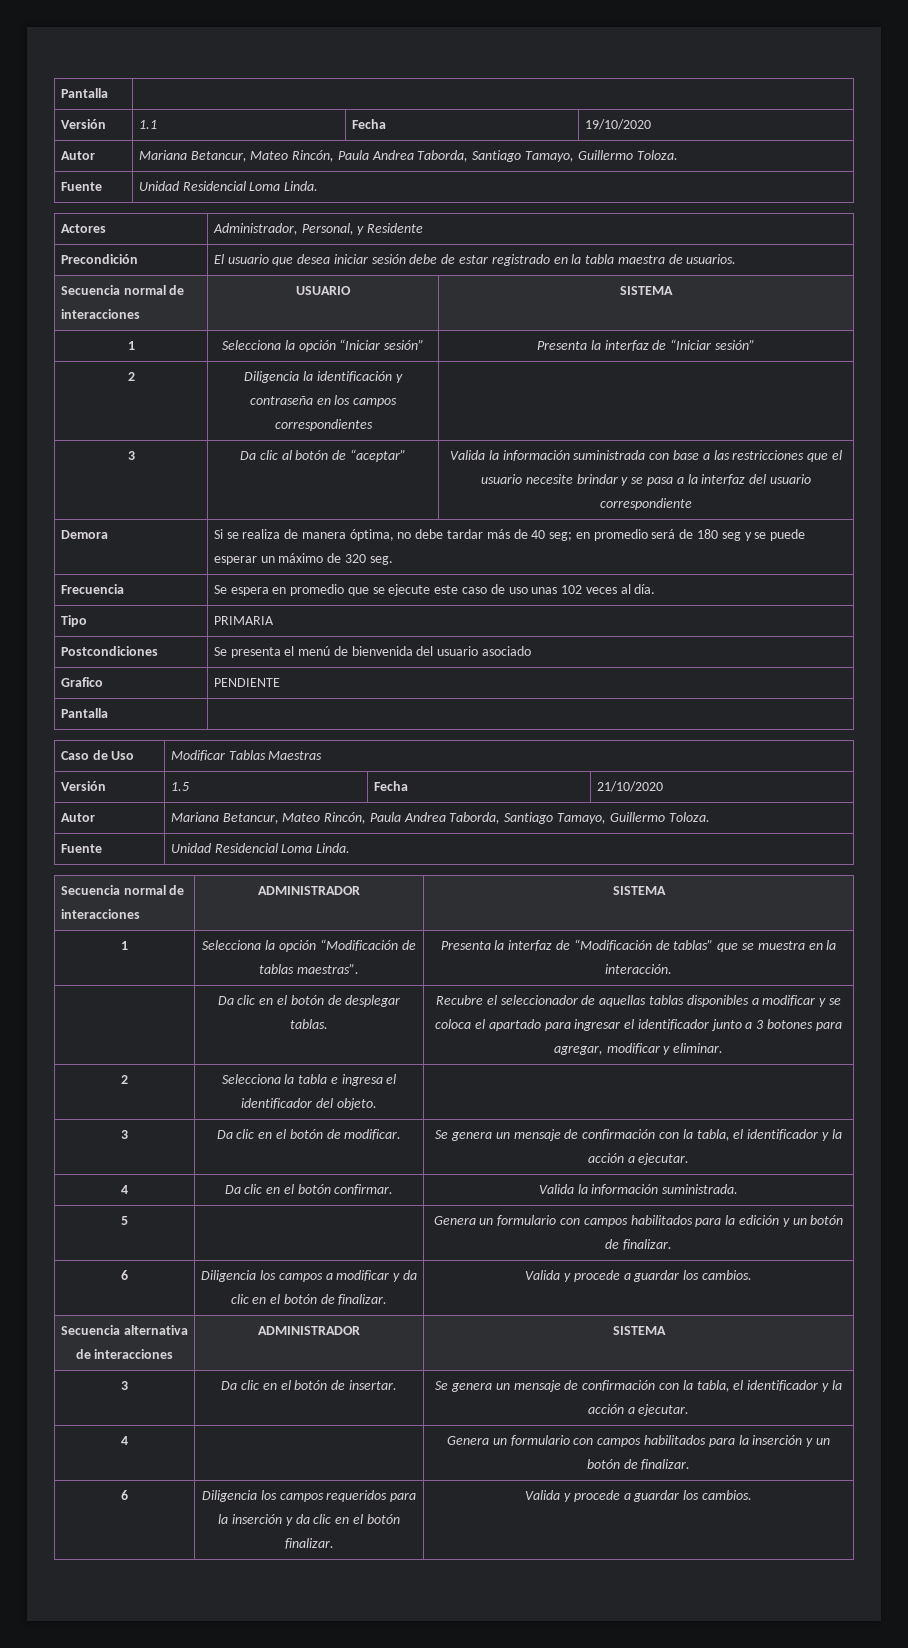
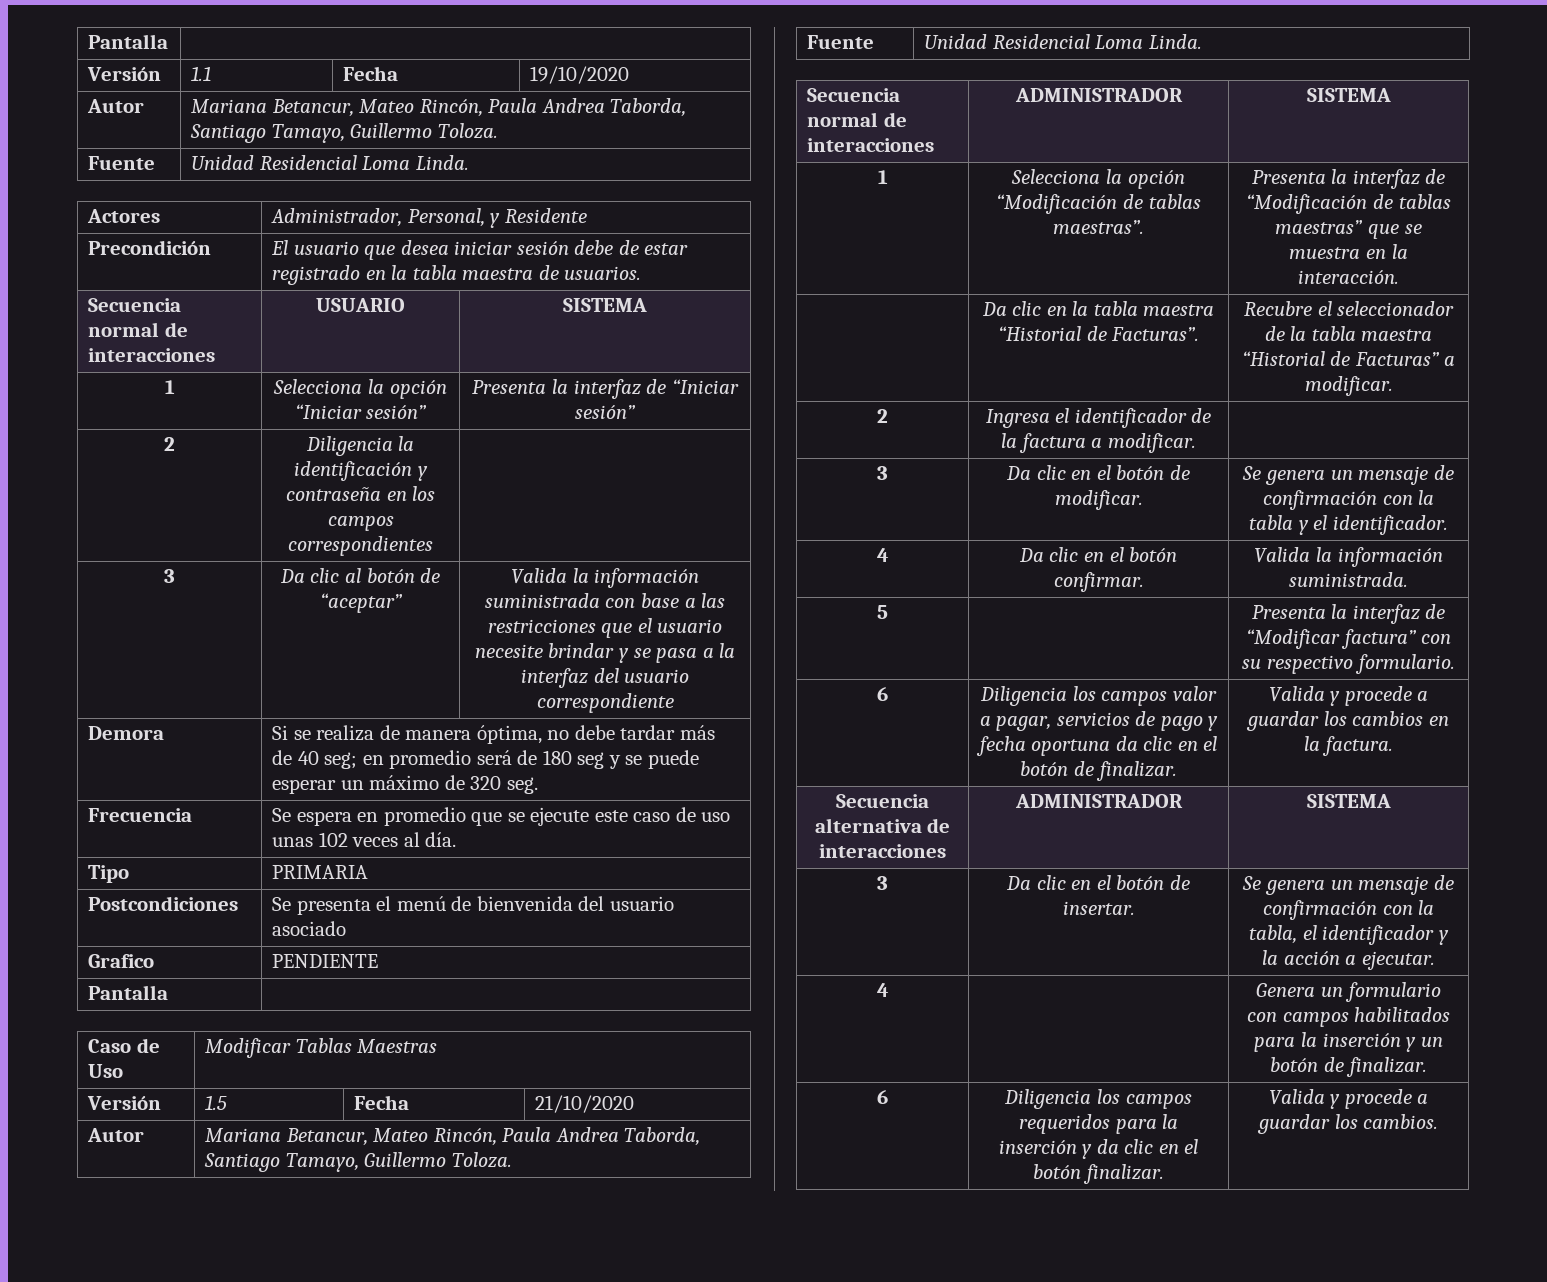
- 1 | Selecciona la opción “Modificación de tablas maestras”. | Presenta la interfaz de “Modificación de tablas” que se muestra en la interacción.
+ 1 | Selecciona la opción “Modificación de tablas maestras”. | Presenta la interfaz de “Modificación de tablas maestras” que se muestra en la interacción.
- | Da clic en el botón de desplegar tablas. | Recubre el seleccionador de aquellas tablas disponibles a modificar y se coloca el apartado para ingresar el identificador junto a 3 botones para agregar, modificar y eliminar.
- 2 | Selecciona la tabla e ingresa el identificador del objeto. |
+ | Da clic en la tabla maestra “Historial de Facturas”. | Recubre el seleccionador de la tabla maestra “Historial de Facturas” a modificar.
+ 2 | Ingresa el identificador de la factura a modificar. |
- 3 | Da clic en el botón de modificar. | Se genera un mensaje de confirmación con la tabla, el identificador y la acción a ejecutar.
+ 3 | Da clic en el botón de modificar. | Se genera un mensaje de confirmación con la tabla y el identificador.
- 5 | | Genera un formulario con campos habilitados para la edición y un botón de finalizar.
- 6 | Diligencia los campos a modificar y da clic en el botón de finalizar. | Valida y procede a guardar los cambios.
+ 5 | | Presenta la interfaz de “Modificar factura” con su respectivo formulario.
+ 6 | Diligencia los campos valor a pagar, servicios de pago y fecha oportuna da clic en el botón de finalizar. | Valida y procede a guardar los cambios en la factura.

